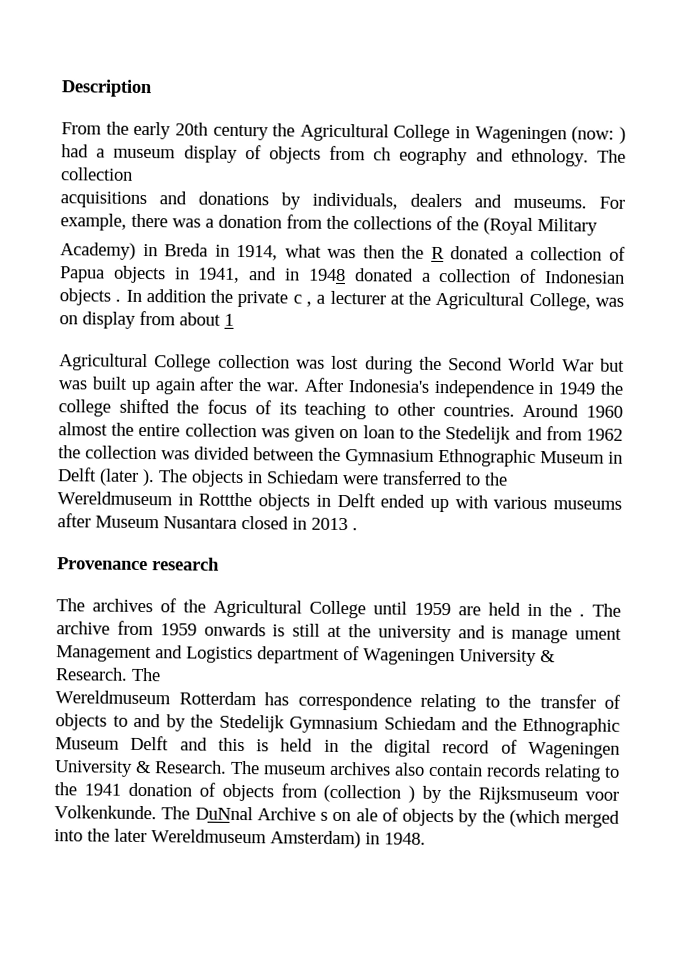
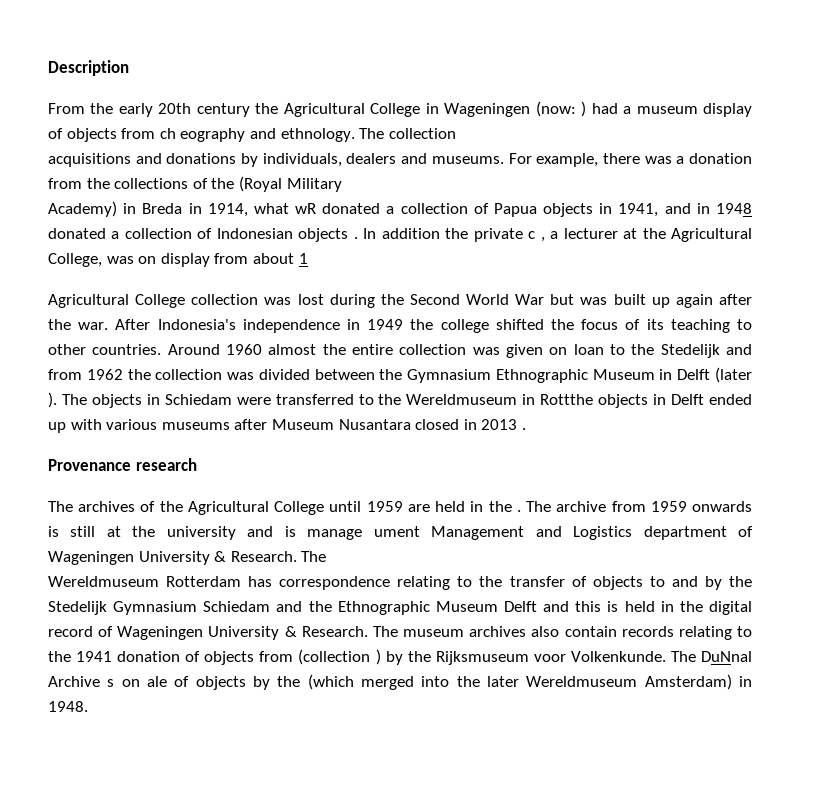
- Academy) in Breda in 1914, what was then the R donated a collection of Papua objects in 1941, and in 1948 donated a collection of Indonesian objects .
+ Academy) in Breda in 1914, what wR donated a collection of Papua objects in 1941, and in 1948 donated a collection of Indonesian objects .

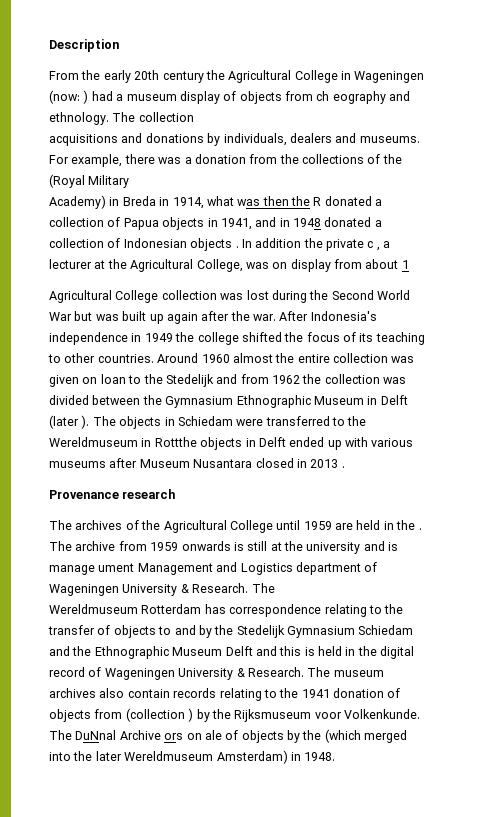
- Academy) in Breda in 1914, what wR donated a collection of Papua objects in 1941, and in 1948 donated a collection of Indonesian objects .
+ Academy) in Breda in 1914, what was then the R donated a collection of Papua objects in 1941, and in 1948 donated a collection of Indonesian objects .
- The DuNnal Archive s on ale of objects by the (which merged into the later Wereldmuseum Amsterdam) in 1948.
+ The DuNnal Archive ors on ale of objects by the (which merged into the later Wereldmuseum Amsterdam) in 1948.

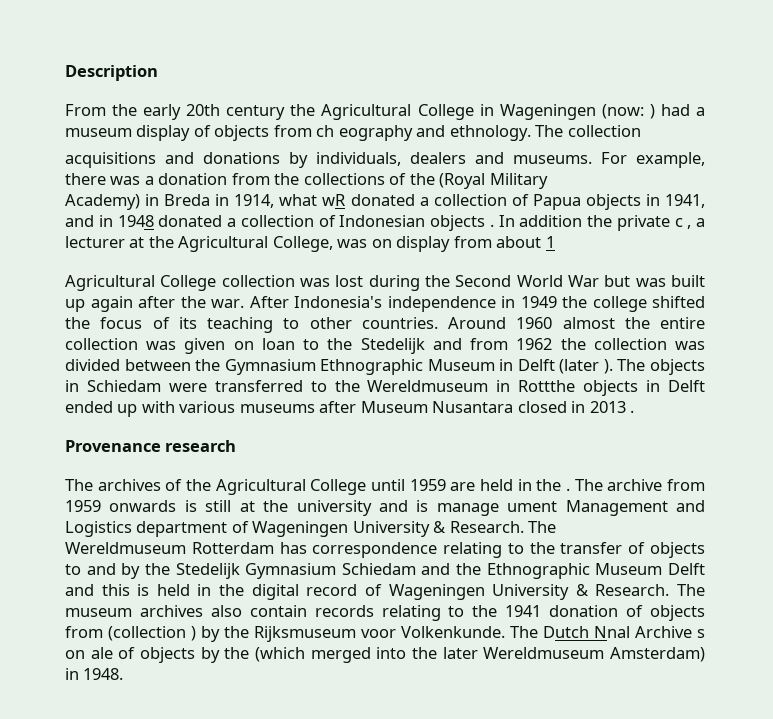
- Academy) in Breda in 1914, what was then the R donated a collection of Papua objects in 1941, and in 1948 donated a collection of Indonesian objects .
+ Academy) in Breda in 1914, what wR donated a collection of Papua objects in 1941, and in 1948 donated a collection of Indonesian objects .
- The DuNnal Archive ors on ale of objects by the (which merged into the later Wereldmuseum Amsterdam) in 1948.
+ The Dutch Nnal Archive s on ale of objects by the (which merged into the later Wereldmuseum Amsterdam) in 1948.

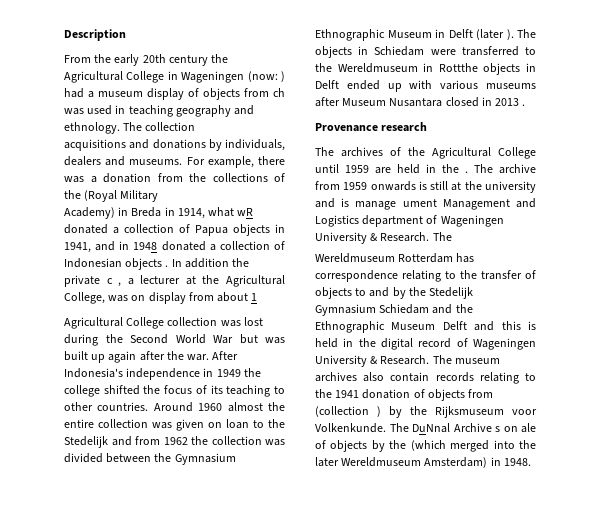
- From the early 20th century the Agricultural College in Wageningen (now: ) had a museum display of objects from ch eography and ethnology.
+ From the early 20th century the Agricultural College in Wageningen (now: ) had a museum display of objects from ch was used in teaching geography and ethnology.
- The Dutch Nnal Archive s on ale of objects by the (which merged into the later Wereldmuseum Amsterdam) in 1948.
+ The DuNnal Archive s on ale of objects by the (which merged into the later Wereldmuseum Amsterdam) in 1948.

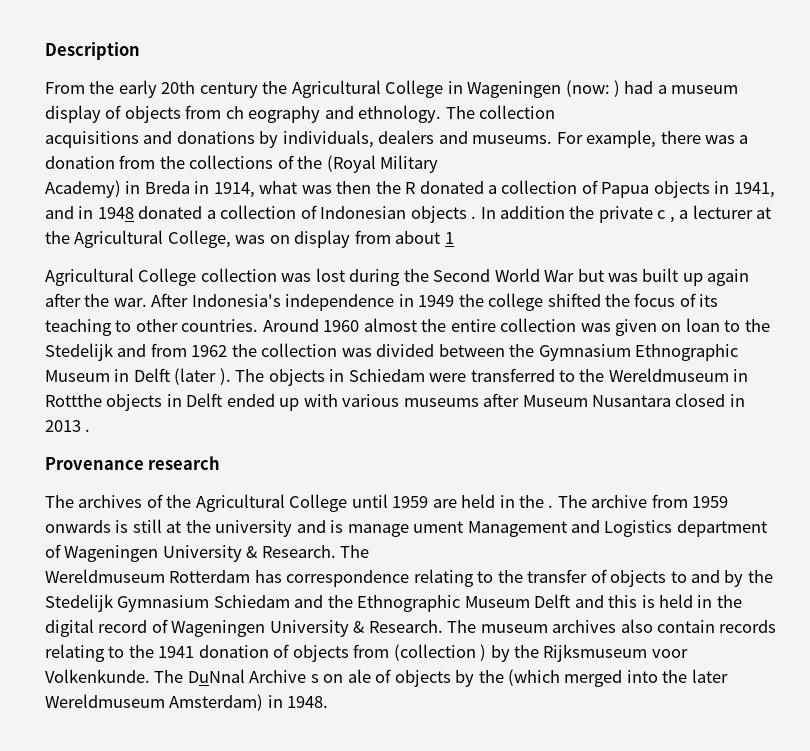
- From the early 20th century the Agricultural College in Wageningen (now: ) had a museum display of objects from ch was used in teaching geography and ethnology.
+ From the early 20th century the Agricultural College in Wageningen (now: ) had a museum display of objects from ch eography and ethnology.
- Academy) in Breda in 1914, what wR donated a collection of Papua objects in 1941, and in 1948 donated a collection of Indonesian objects .
+ Academy) in Breda in 1914, what was then the R donated a collection of Papua objects in 1941, and in 1948 donated a collection of Indonesian objects .

